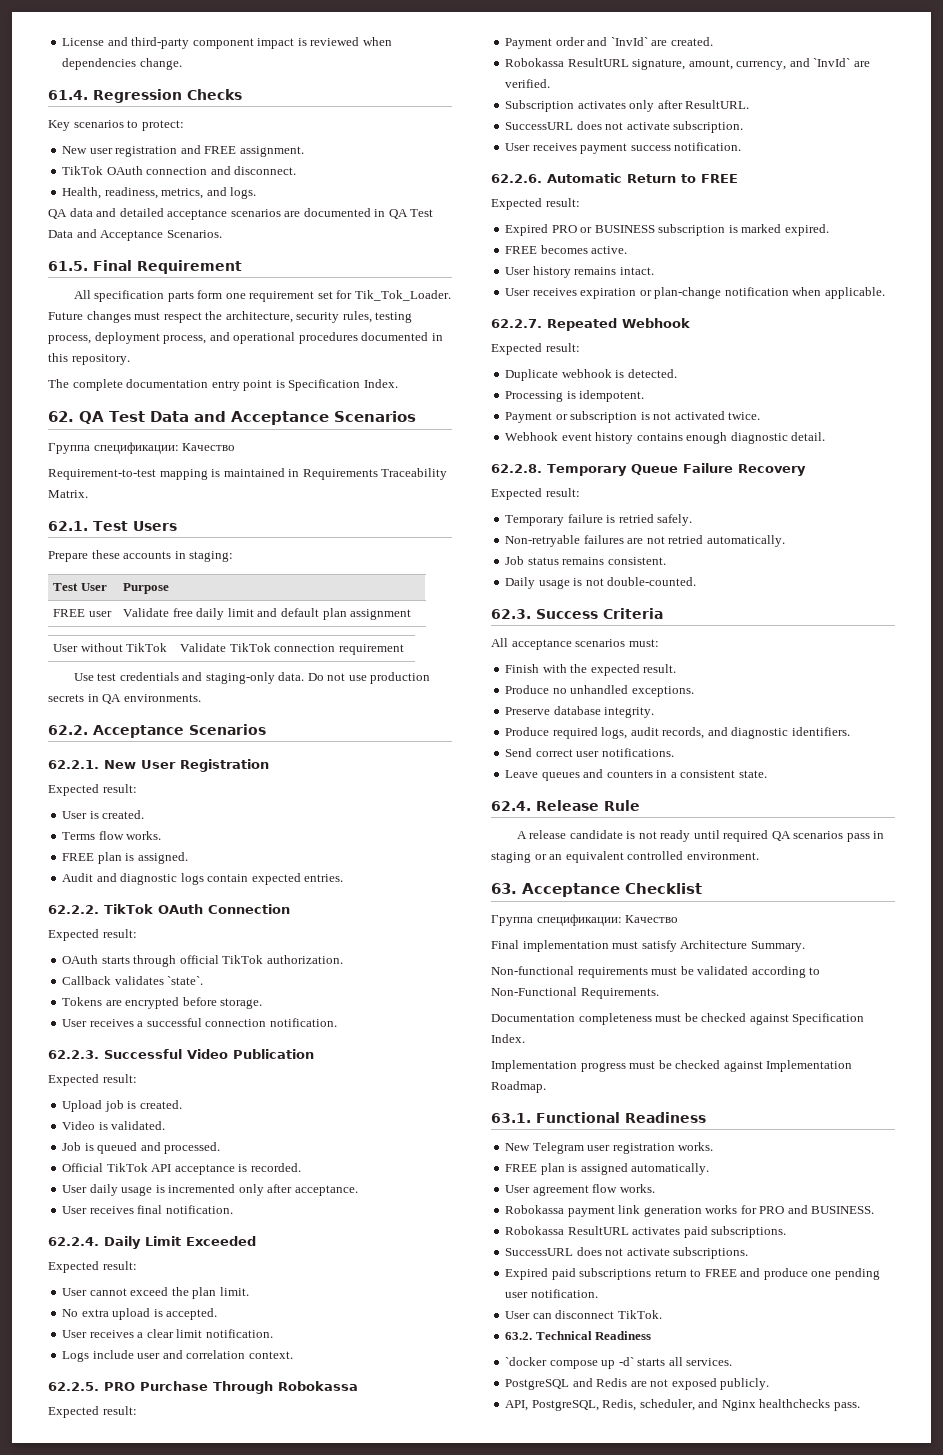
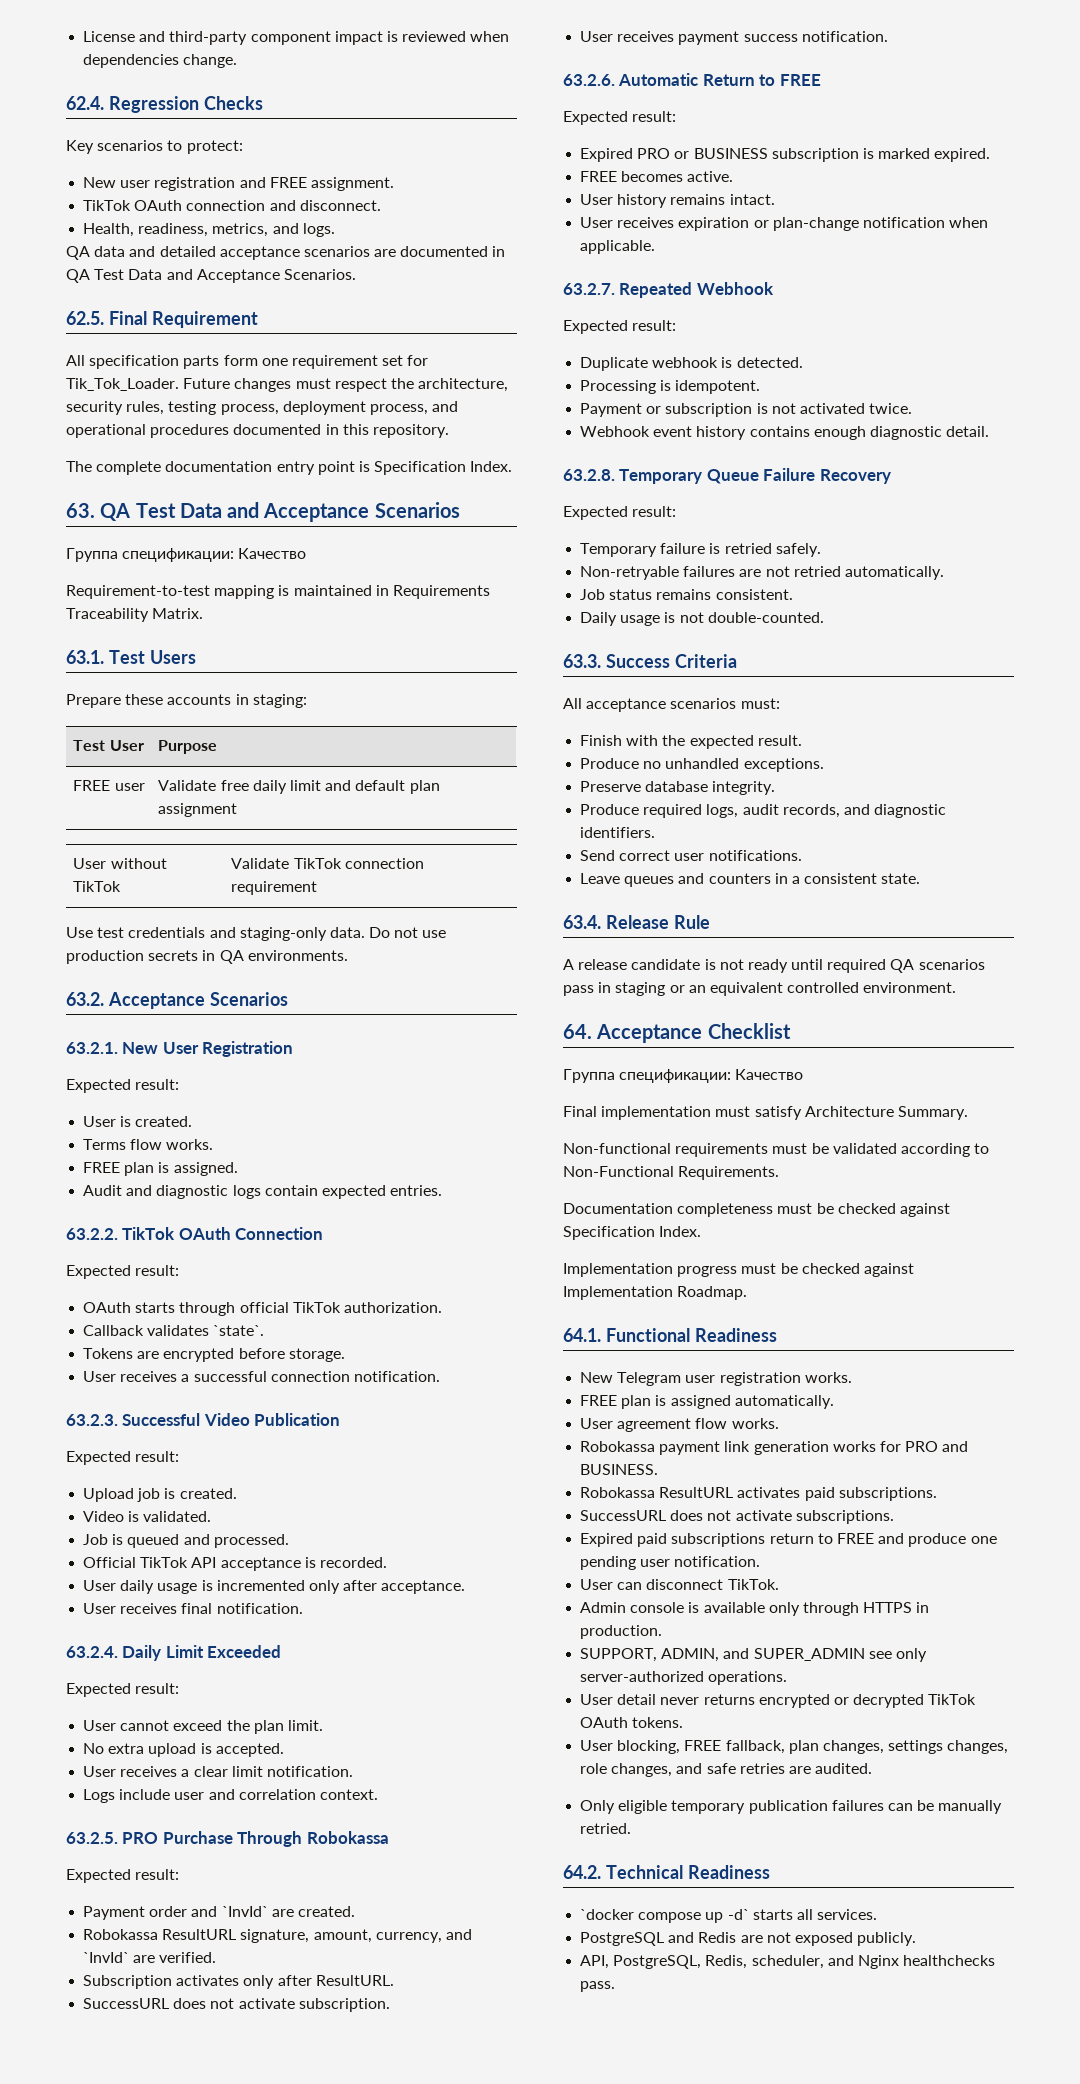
- 61.4. Regression Checks
+ 62.4. Regression Checks
- 61.5. Final Requirement
+ 62.5. Final Requirement
- 62. QA Test Data and Acceptance Scenarios
+ 63. QA Test Data and Acceptance Scenarios
- 62.1. Test Users
+ 63.1. Test Users
- 62.2. Acceptance Scenarios
- 62.2.1. New User Registration
+ 63.2. Acceptance Scenarios
+ 63.2.1. New User Registration
- 62.2.2. TikTok OAuth Connection
+ 63.2.2. TikTok OAuth Connection
- 62.2.3. Successful Video Publication
+ 63.2.3. Successful Video Publication
- 62.2.4. Daily Limit Exceeded
+ 63.2.4. Daily Limit Exceeded
- 62.2.5. PRO Purchase Through Robokassa
+ 63.2.5. PRO Purchase Through Robokassa
- 62.2.6. Automatic Return to FREE
+ 63.2.6. Automatic Return to FREE
- 62.2.7. Repeated Webhook
+ 63.2.7. Repeated Webhook
- 62.2.8. Temporary Queue Failure Recovery
+ 63.2.8. Temporary Queue Failure Recovery
- 62.3. Success Criteria
+ 63.3. Success Criteria
- 62.4. Release Rule
+ 63.4. Release Rule
- 63. Acceptance Checklist
+ 64. Acceptance Checklist
- 63.1. Functional Readiness
+ 64.1. Functional Readiness
- 63.2. Technical Readiness
+ Admin console is available only through HTTPS in production.
+ SUPPORT, ADMIN, and SUPER_ADMIN see only server-authorized operations.
+ User detail never returns encrypted or decrypted TikTok OAuth tokens.
+ User blocking, FREE fallback, plan changes, settings changes, role changes, and safe retries are audited.
+ Only eligible temporary publication failures can be manually retried.
+ 64.2. Technical Readiness

